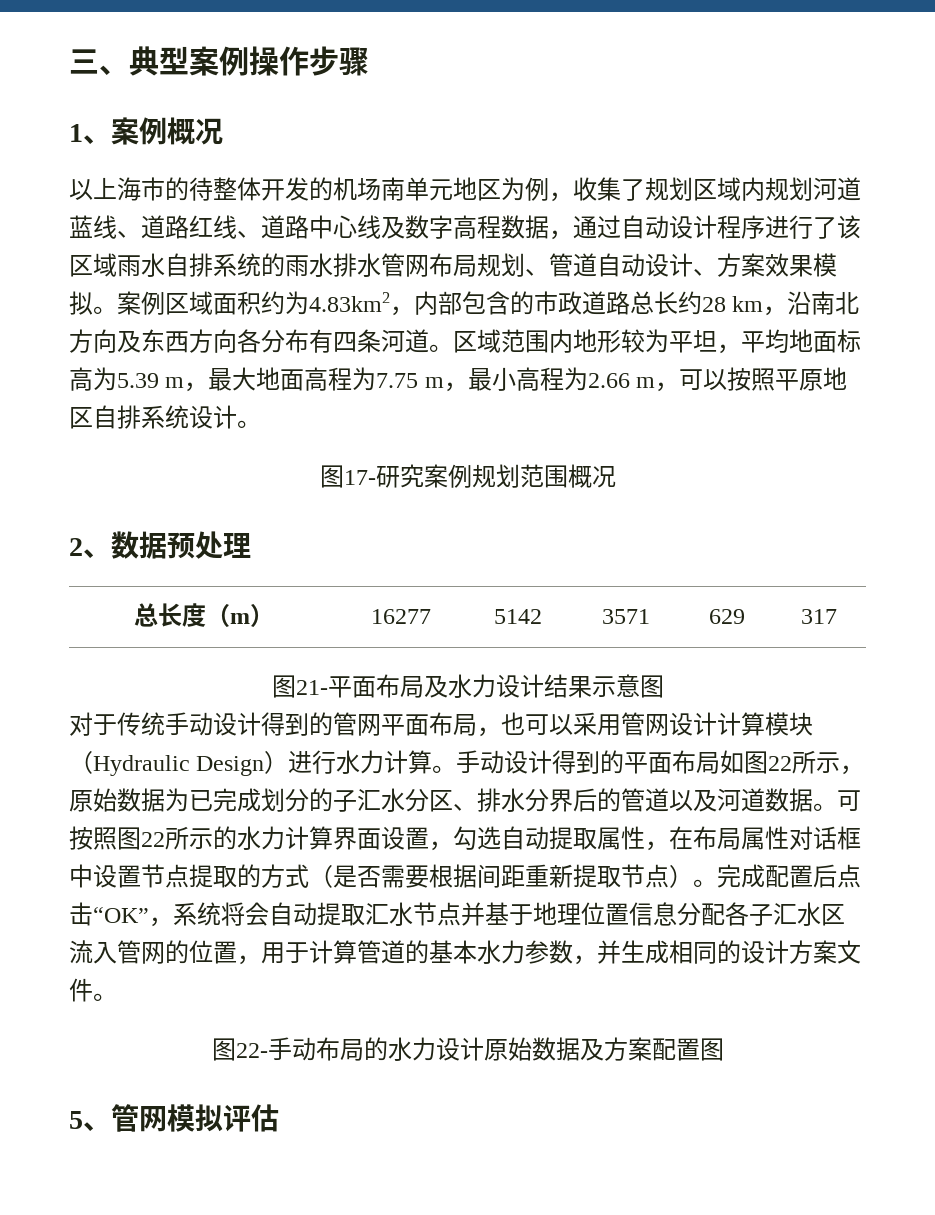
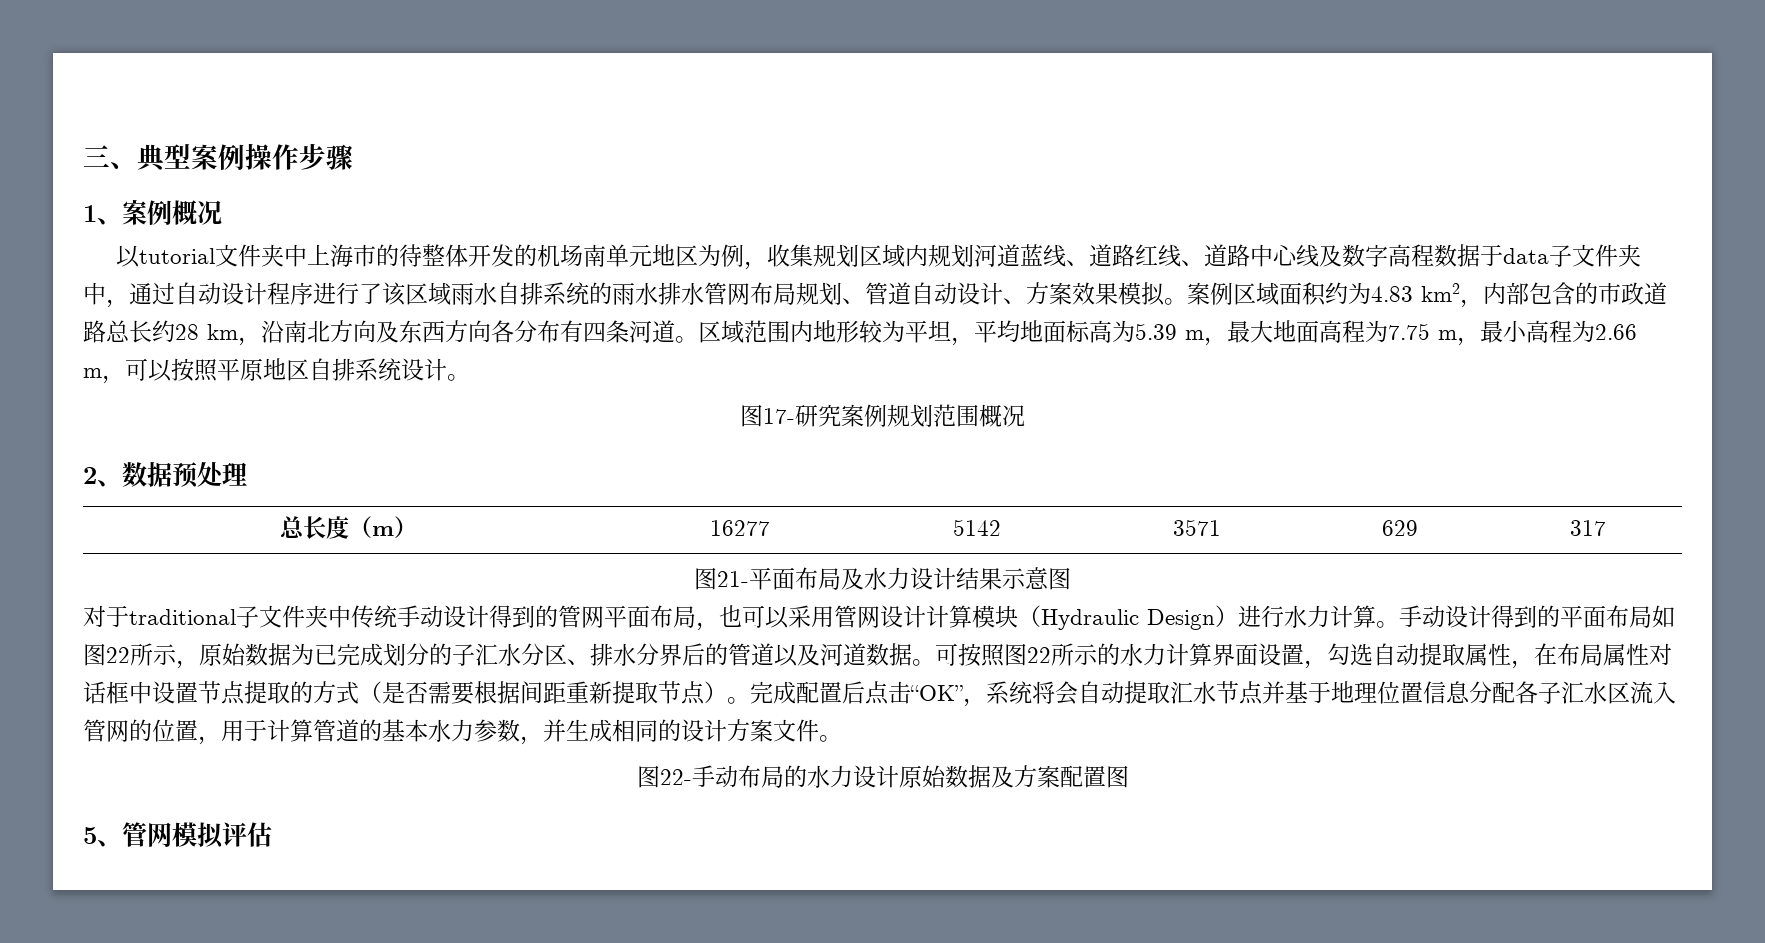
- 以上海市的待整体开发的机场南单元地区为例，收集了规划区域内规划河道蓝线、道路红线、道路中心线及数字高程数据，通过自动设计程序进行了该区域雨水自排系统的雨水排水管网布局规划、管道自动设计、方案效果模拟。
+ 以tutorial文件夹中上海市的待整体开发的机场南单元地区为例，收集规划区域内规划河道蓝线、道路红线、道路中心线及数字高程数据于data子文件夹中，通过自动设计程序进行了该区域雨水自排系统的雨水排水管网布局规划、管道自动设计、方案效果模拟。
- 案例区域面积约为4.83km2，内部包含的市政道路总长约28 km，沿南北方向及东西方向各分布有四条河道。
+ 案例区域面积约为4.83 km2，内部包含的市政道路总长约28 km，沿南北方向及东西方向各分布有四条河道。
- 对于传统手动设计得到的管网平面布局，也可以采用管网设计计算模块（Hydraulic Design）进行水力计算。
+ 对于traditional子文件夹中传统手动设计得到的管网平面布局，也可以采用管网设计计算模块（Hydraulic Design）进行水力计算。

